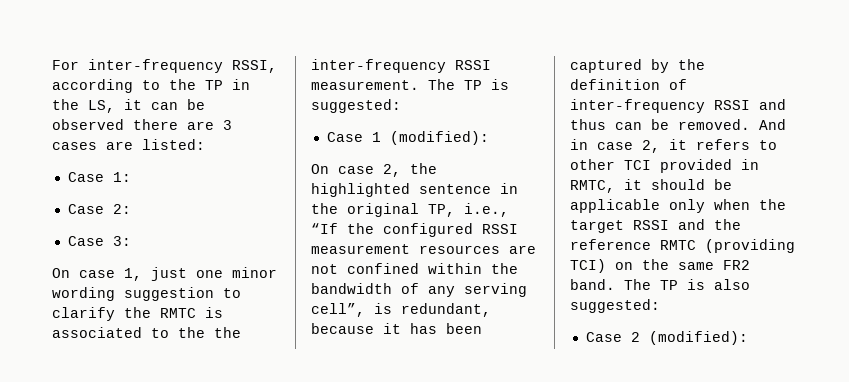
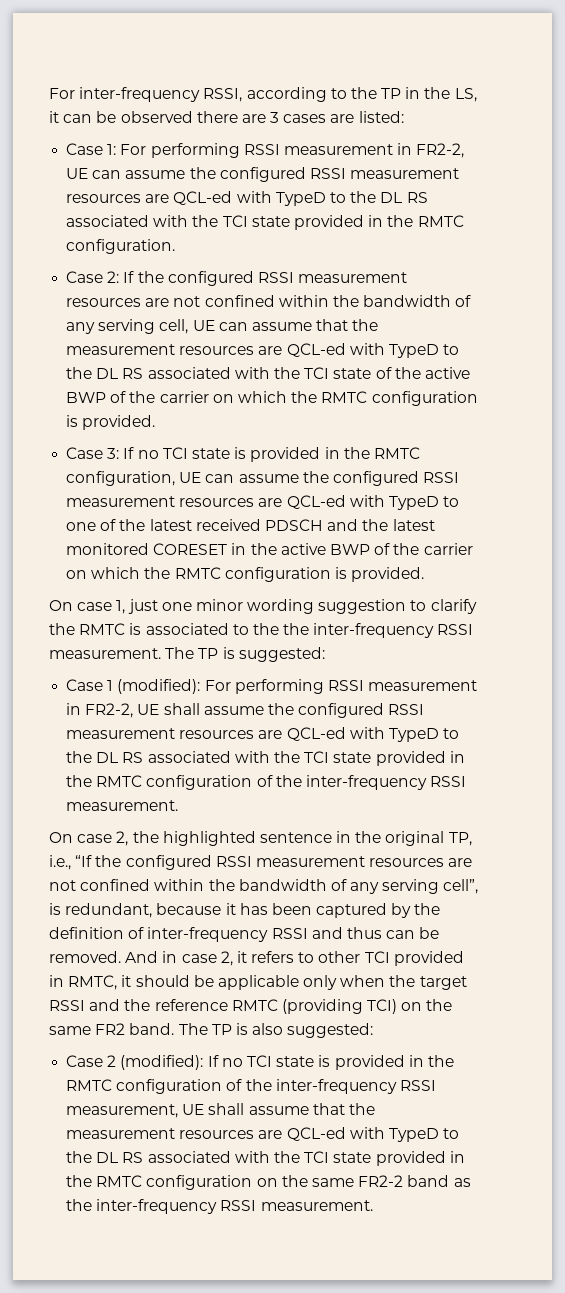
- Case 1:
- Case 2:
- Case 3:
+ Case 1: For performing RSSI measurement in FR2-2, UE can assume the configured RSSI measurement resources are QCL-ed with TypeD to the DL RS associated with the TCI state provided in the RMTC configuration.
+ Case 2: If the configured RSSI measurement resources are not confined within the bandwidth of any serving cell, UE can assume that the measurement resources are QCL-ed with TypeD to the DL RS associated with the TCI state of the active BWP of the carrier on which the RMTC configuration is provided.
+ Case 3: If no TCI state is provided in the RMTC configuration, UE can assume the configured RSSI measurement resources are QCL-ed with TypeD to one of the latest received PDSCH and the latest monitored CORESET in the active BWP of the carrier on which the RMTC configuration is provided.
- Case 1 (modified):
+ Case 1 (modified): For performing RSSI measurement in FR2-2, UE shall assume the configured RSSI measurement resources are QCL-ed with TypeD to the DL RS associated with the TCI state provided in the RMTC configuration of the inter-frequency RSSI measurement.
- Case 2 (modified):
+ Case 2 (modified): If no TCI state is provided in the RMTC configuration of the inter-frequency RSSI measurement, UE shall assume that the measurement resources are QCL-ed with TypeD to the DL RS associated with the TCI state provided in the RMTC configuration on the same FR2-2 band as the inter-frequency RSSI measurement.

